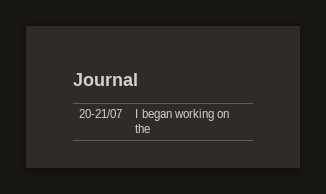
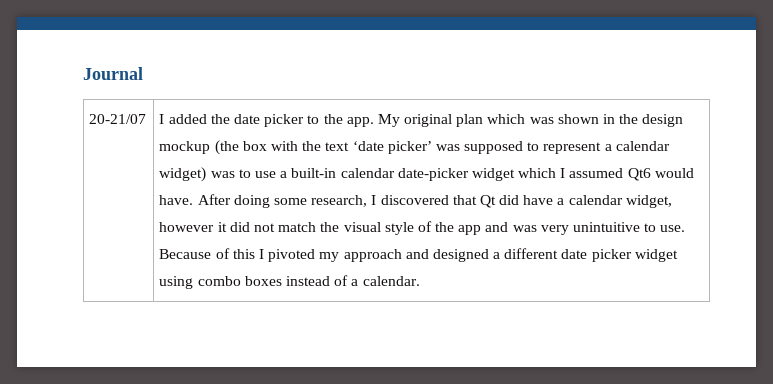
- I began working on the
+ I added the date picker to the app. My original plan which was shown in the design mockup (the box with the text ‘date picker’ was supposed to represent a calendar widget) was to use a built-in calendar date-picker widget which I assumed Qt6 would have. After doing some research, I discovered that Qt did have a calendar widget, however it did not match the visual style of the app and was very unintuitive to use. Because of this I pivoted my approach and designed a different date picker widget using combo boxes instead of a calendar.

